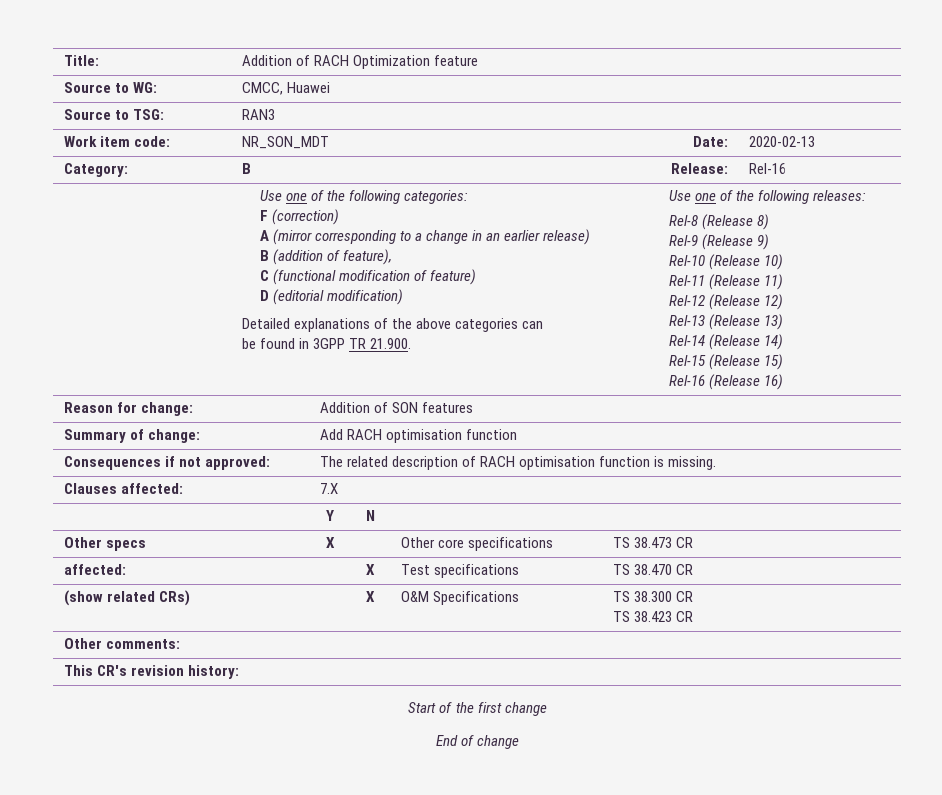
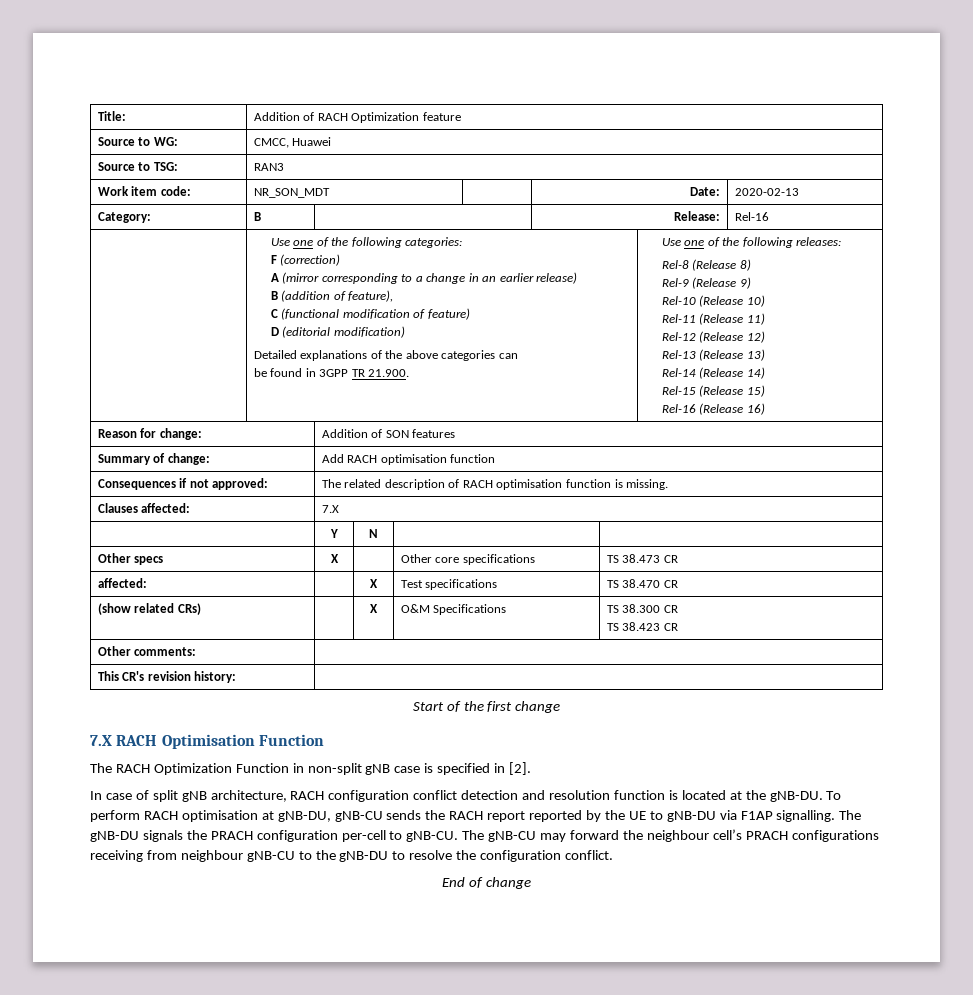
+ 7.X RACH Optimisation Function
+ The RACH Optimization Function in non-split gNB case is specified in [2].
+ In case of split gNB architecture, RACH configuration conflict detection and resolution function is located at the gNB-DU. To perform RACH optimisation at gNB-DU, gNB-CU sends the RACH report reported by the UE to gNB-DU via F1AP signalling. The gNB-DU signals the PRACH configuration per-cell to gNB-CU. The gNB-CU may forward the neighbour cell’s PRACH configurations receiving from neighbour gNB-CU to the gNB-DU to resolve the configuration conflict.

